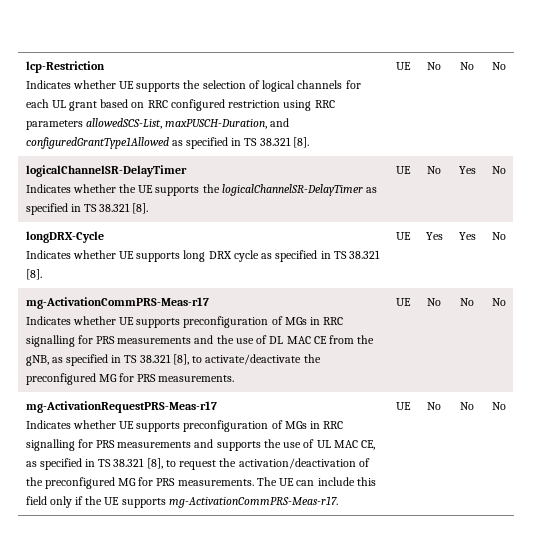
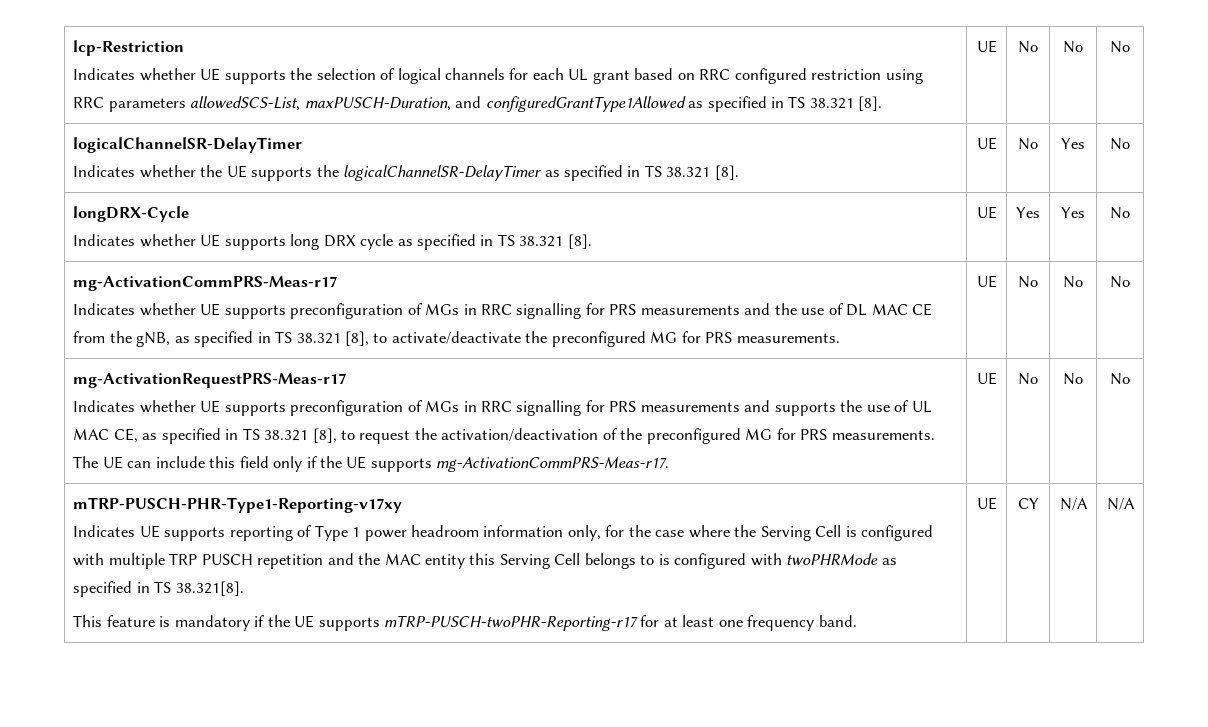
+ mTRP-PUSCH-PHR-Type1-Reporting-v17xy
+ Indicates UE supports reporting of Type 1 power headroom information only, for the case where the Serving Cell is configured with multiple TRP PUSCH repetition and the MAC entity this Serving Cell belongs to is configured with twoPHRMode as specified in TS 38.321[8].
+ This feature is mandatory if the UE supports mTRP-PUSCH-twoPHR-Reporting-r17 for at least one frequency band. | UE | CY | N/A | N/A

